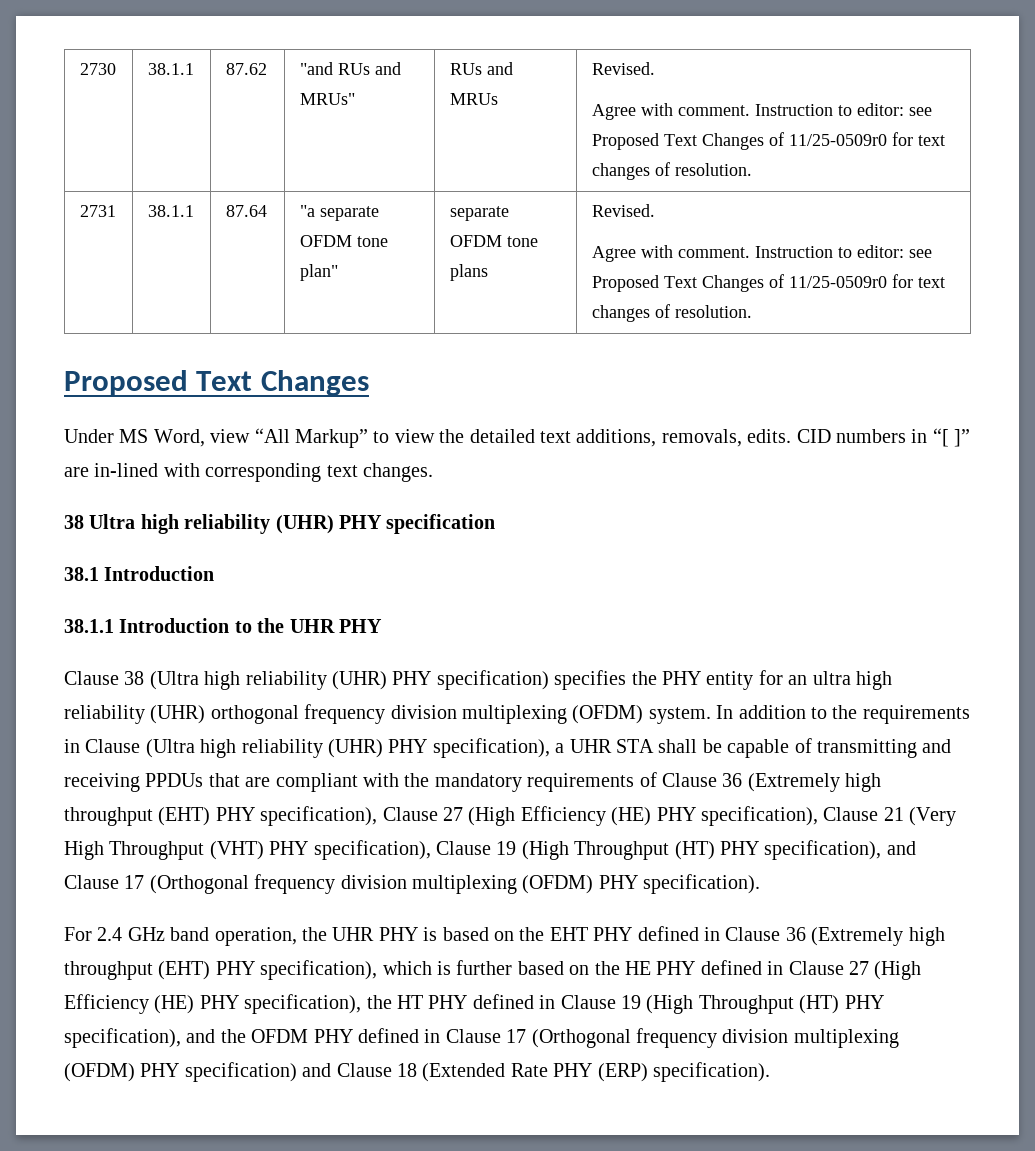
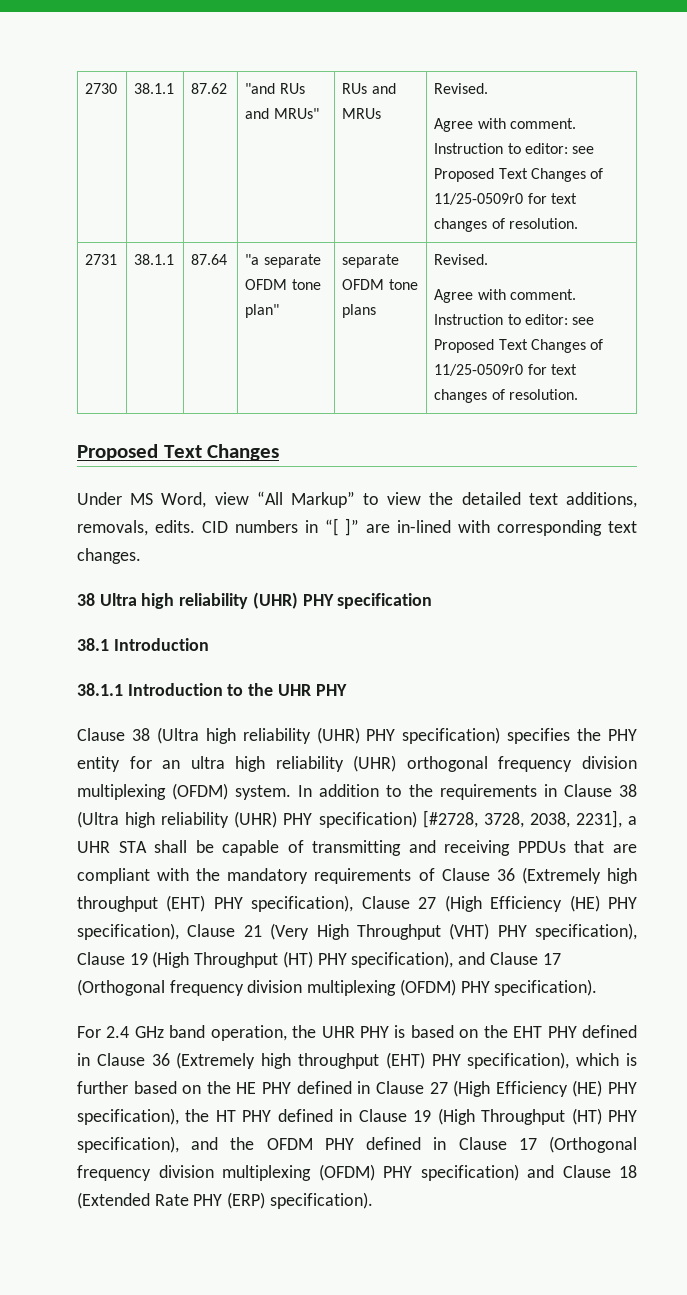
- In addition to the requirements in Clause (Ultra high reliability (UHR) PHY specification), a UHR STA shall be capable of transmitting and receiving PPDUs that are compliant with the mandatory requirements of Clause 36 (Extremely high throughput (EHT) PHY specification), Clause 27 (High Efficiency (HE) PHY specification), Clause 21 (Very High Throughput (VHT) PHY specification), Clause 19 (High Throughput (HT) PHY specification), and Clause 17 (Orthogonal frequency division multiplexing (OFDM) PHY specification).
+ In addition to the requirements in Clause 38 (Ultra high reliability (UHR) PHY specification) [#2728, 3728, 2038, 2231], a UHR STA shall be capable of transmitting and receiving PPDUs that are compliant with the mandatory requirements of Clause 36 (Extremely high throughput (EHT) PHY specification), Clause 27 (High Efficiency (HE) PHY specification), Clause 21 (Very High Throughput (VHT) PHY specification), Clause 19 (High Throughput (HT) PHY specification), and Clause 17 (Orthogonal frequency division multiplexing (OFDM) PHY specification).

